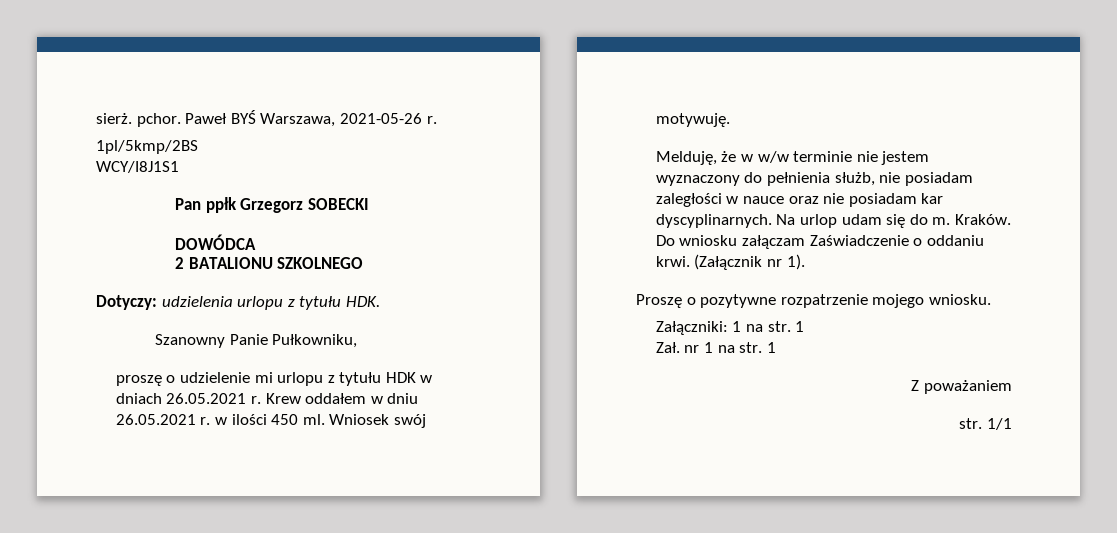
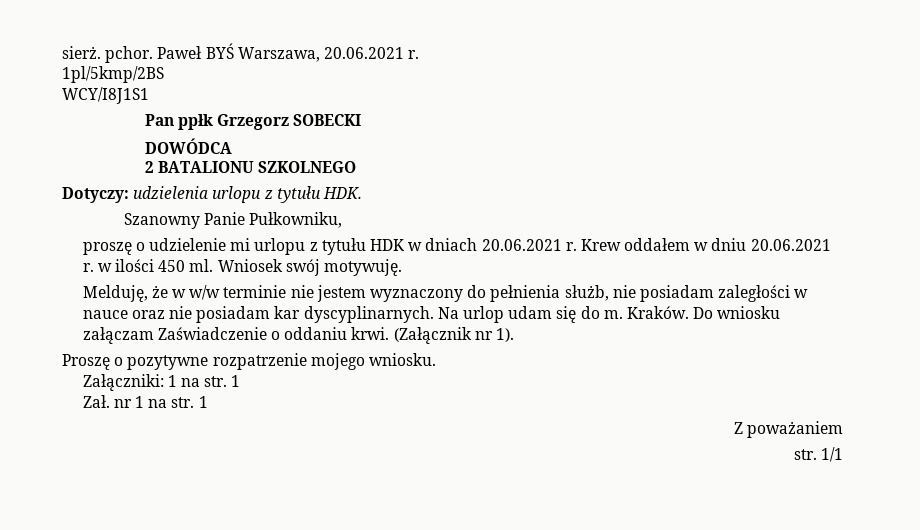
- Paweł BYŚ Warszawa, 2021-05-26 r.
+ Paweł BYŚ Warszawa, 20.06.2021 r.
- proszę o udzielenie mi urlopu z tytułu HDK w dniach 26.05.2021 r.
+ proszę o udzielenie mi urlopu z tytułu HDK w dniach 20.06.2021 r.
- Krew oddałem w dniu 26.05.2021 r. w ilości 450 ml.
+ Krew oddałem w dniu 20.06.2021 r. w ilości 450 ml.

